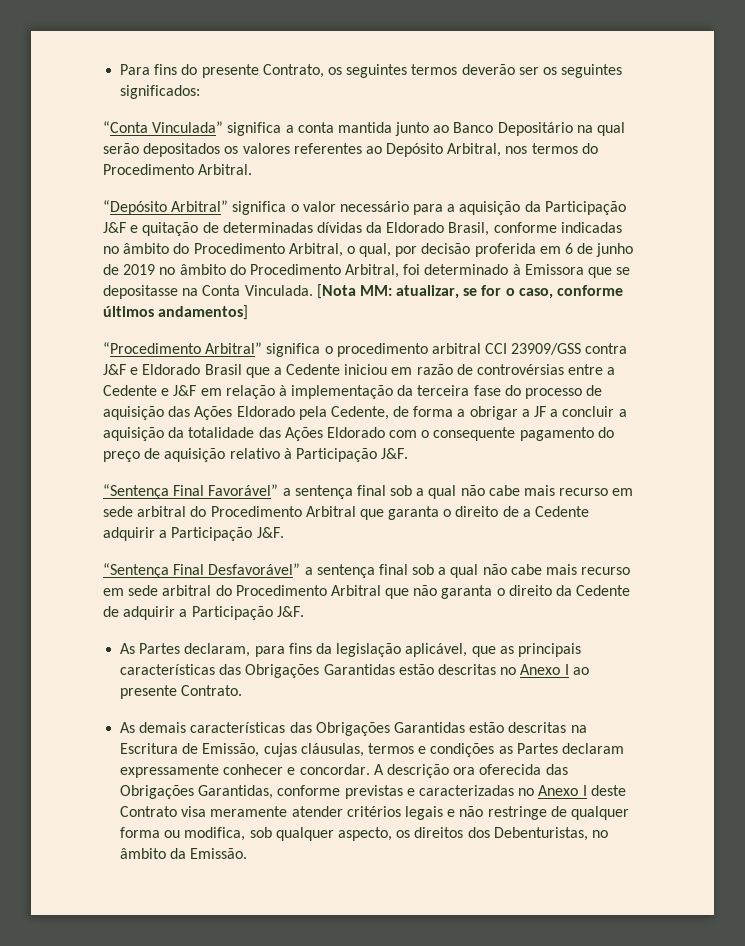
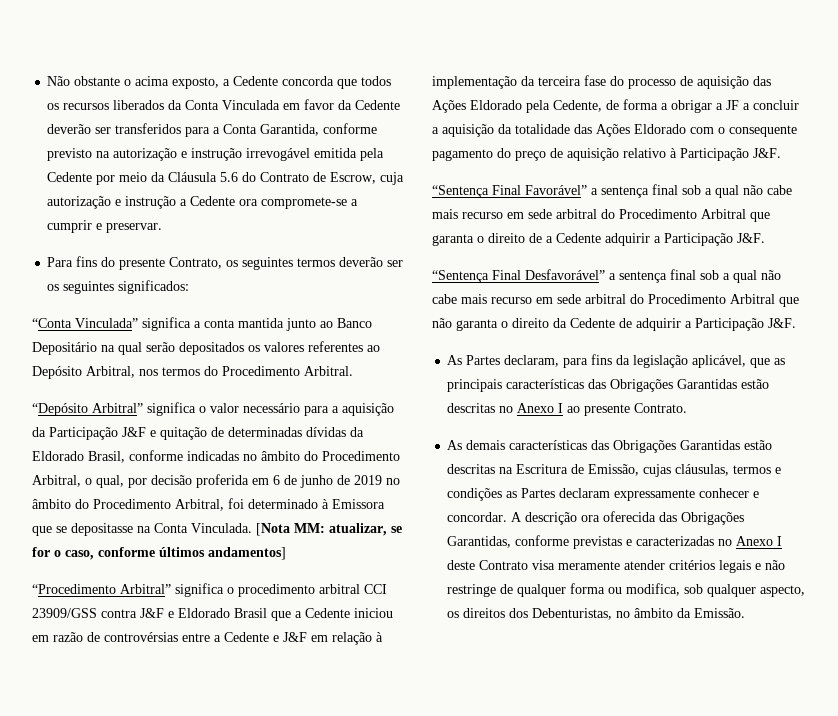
+ Não obstante o acima exposto, a Cedente concorda que todos os recursos liberados da Conta Vinculada em favor da Cedente deverão ser transferidos para a Conta Garantida, conforme previsto na autorização e instrução irrevogável emitida pela Cedente por meio da Cláusula 5.6 do Contrato de Escrow, cuja autorização e instrução a Cedente ora compromete-se a cumprir e preservar.

